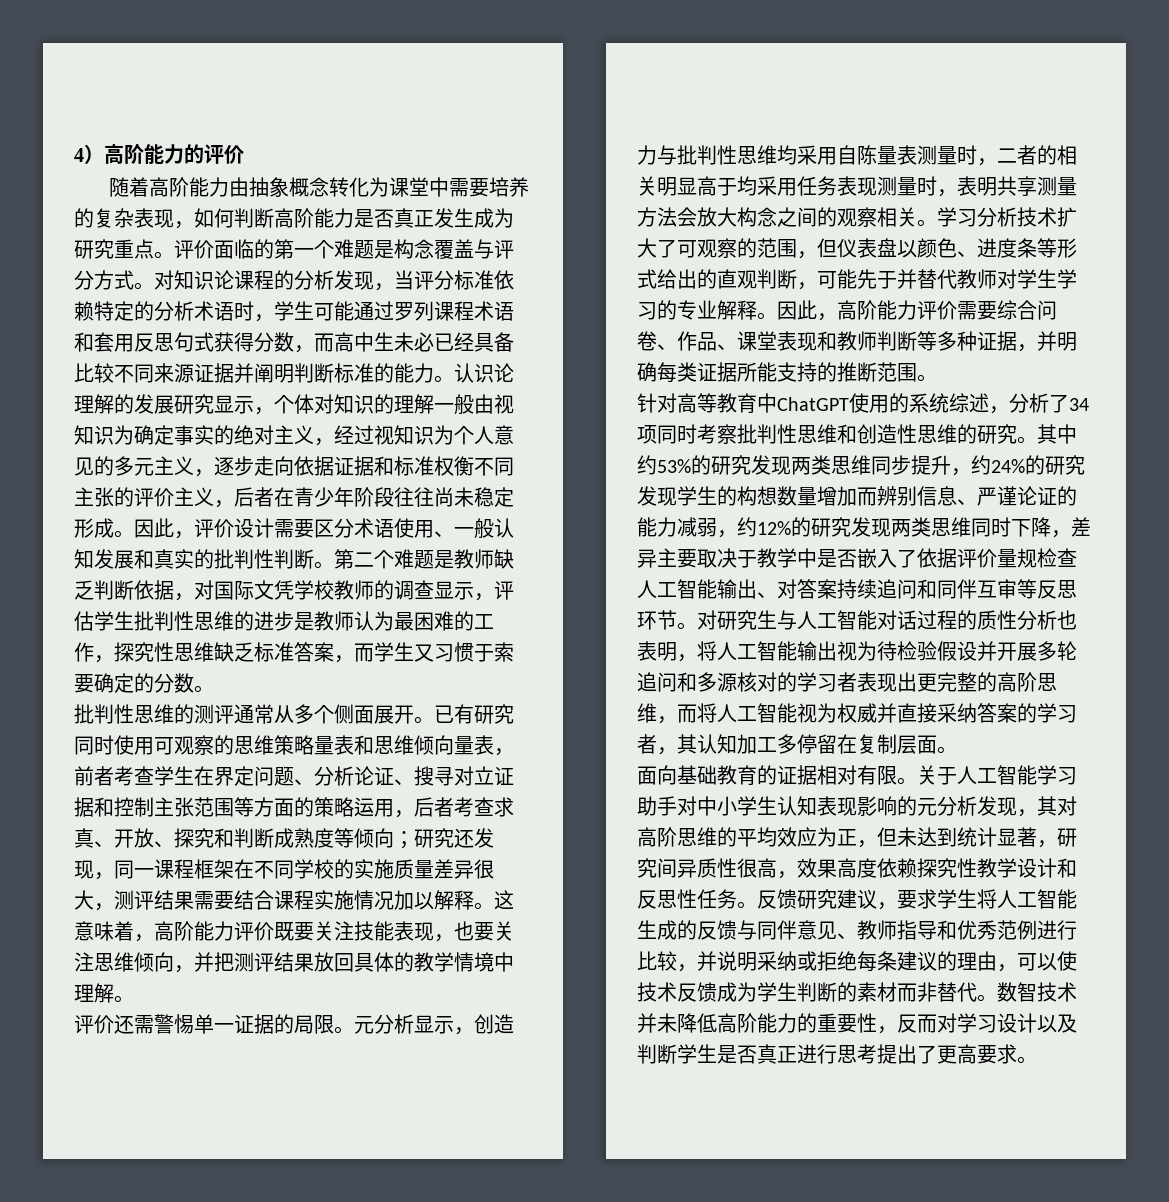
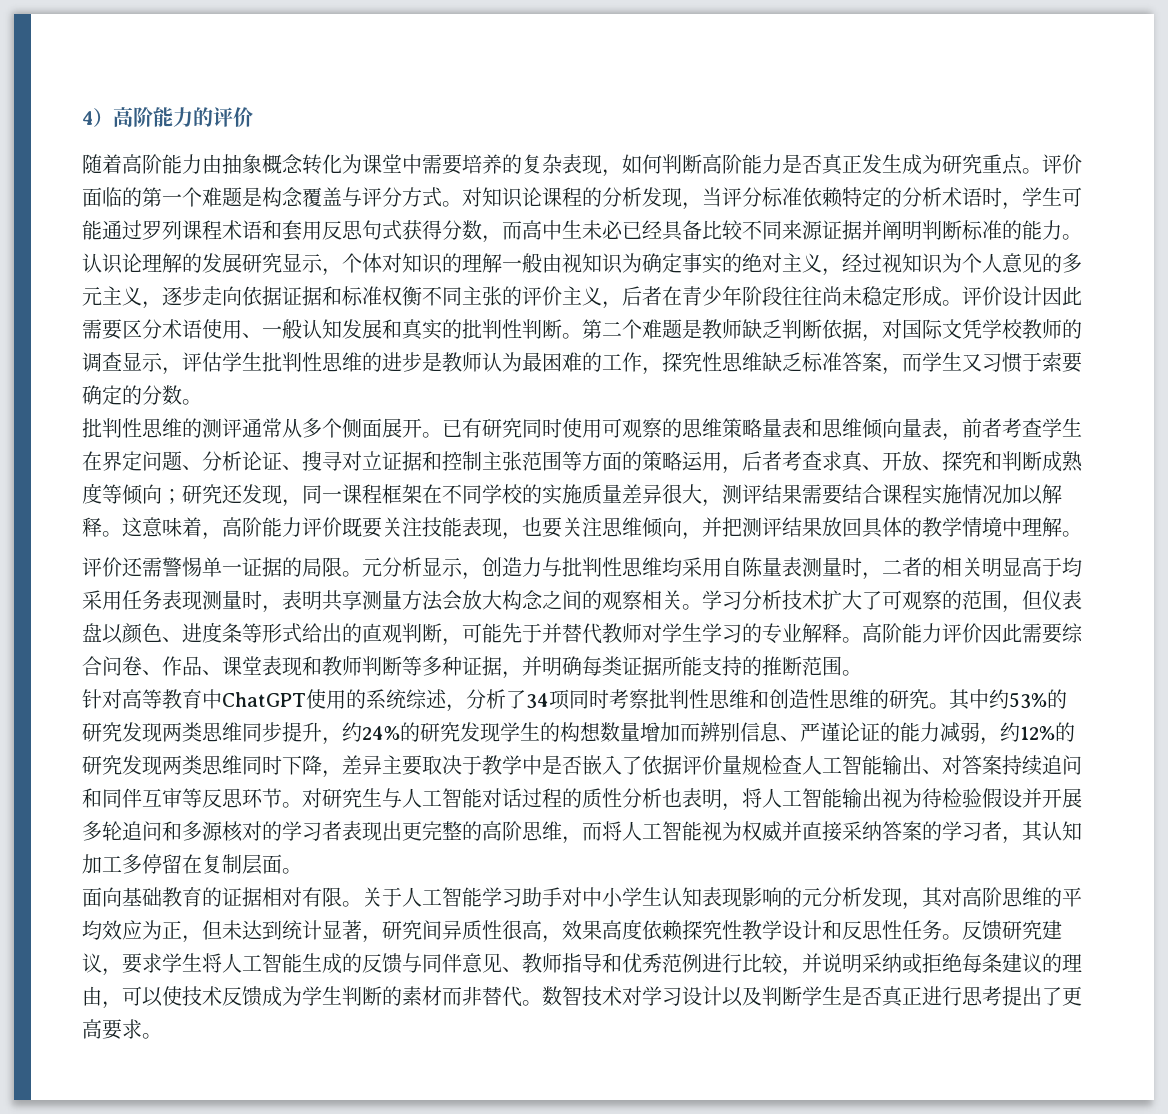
- 因此，评价设计需要区分术语使用、一般认知发展和真实的批判性判断。
+ 评价设计因此需要区分术语使用、一般认知发展和真实的批判性判断。
- 因此，高阶能力评价需要综合问卷、作品、课堂表现和教师判断等多种证据，并明确每类证据所能支持的推断范围。
+ 高阶能力评价因此需要综合问卷、作品、课堂表现和教师判断等多种证据，并明确每类证据所能支持的推断范围。
- 数智技术并未降低高阶能力的重要性，反而对学习设计以及判断学生是否真正进行思考提出了更高要求。
+ 数智技术对学习设计以及判断学生是否真正进行思考提出了更高要求。

